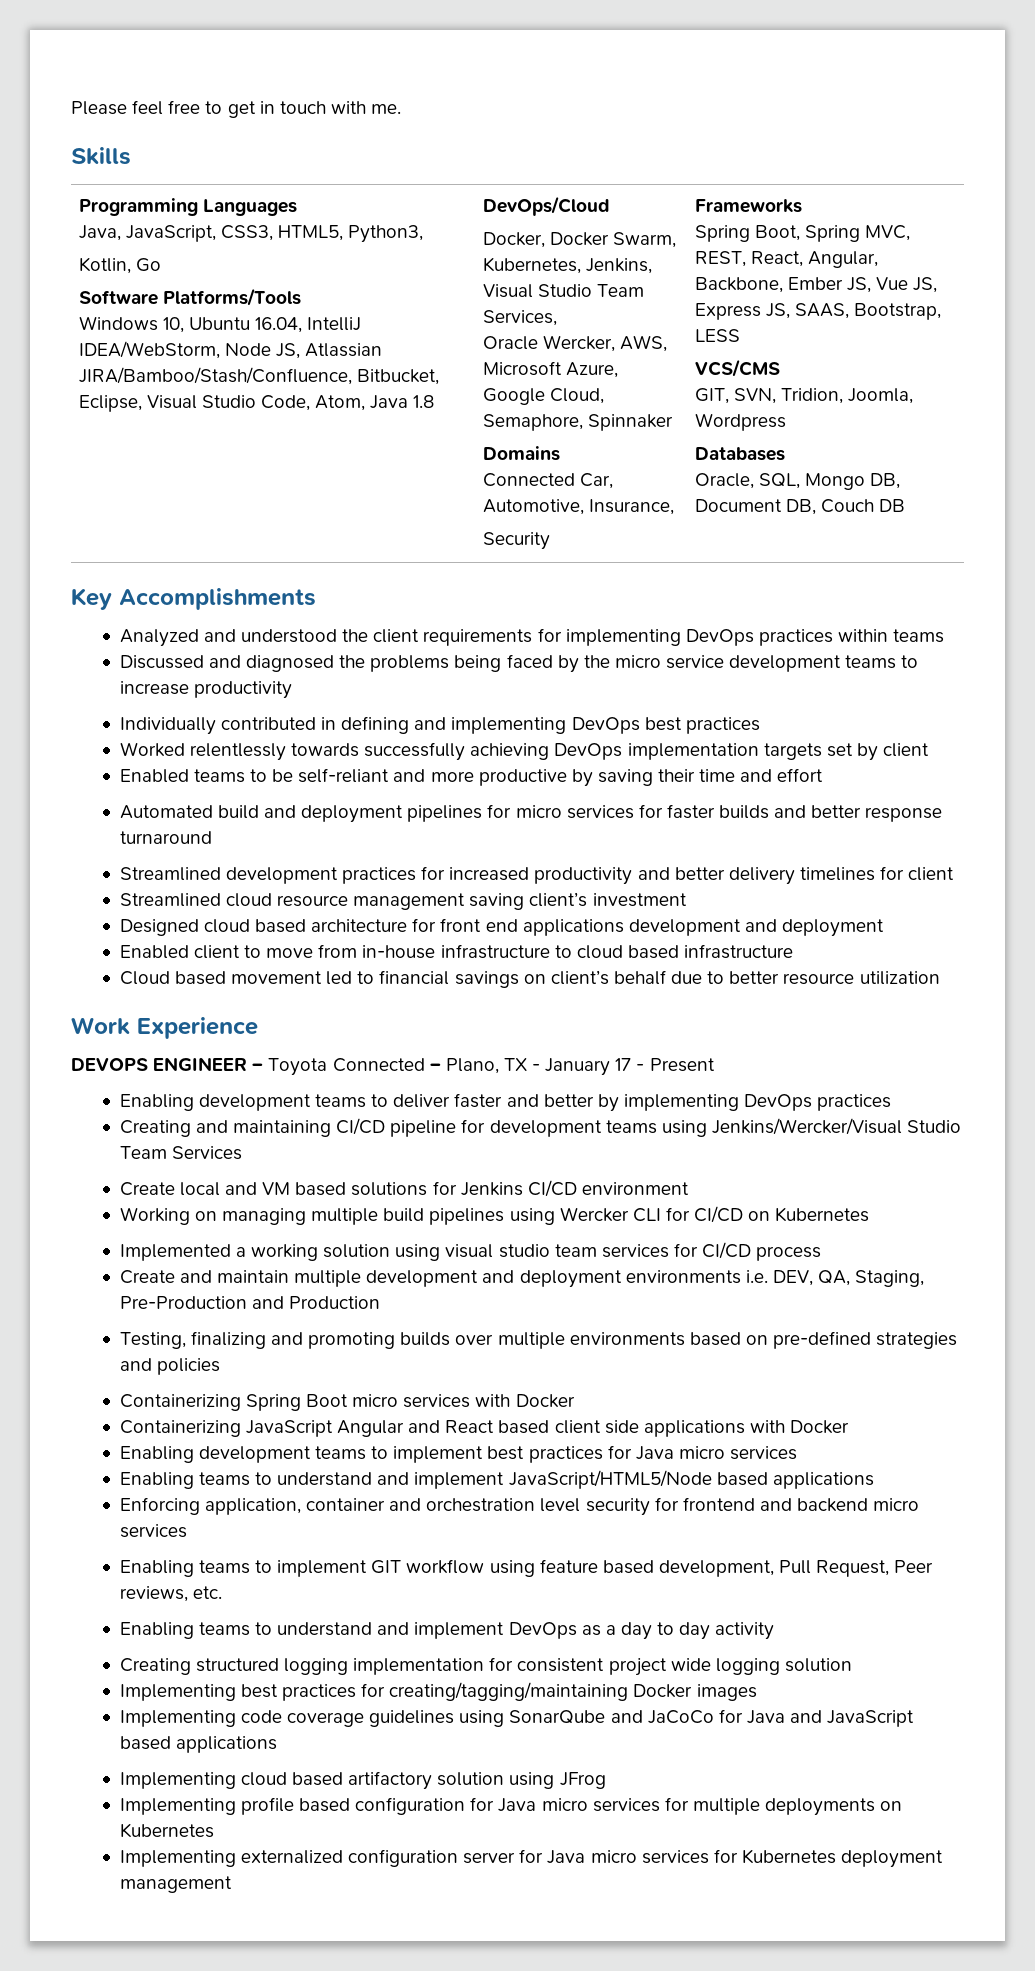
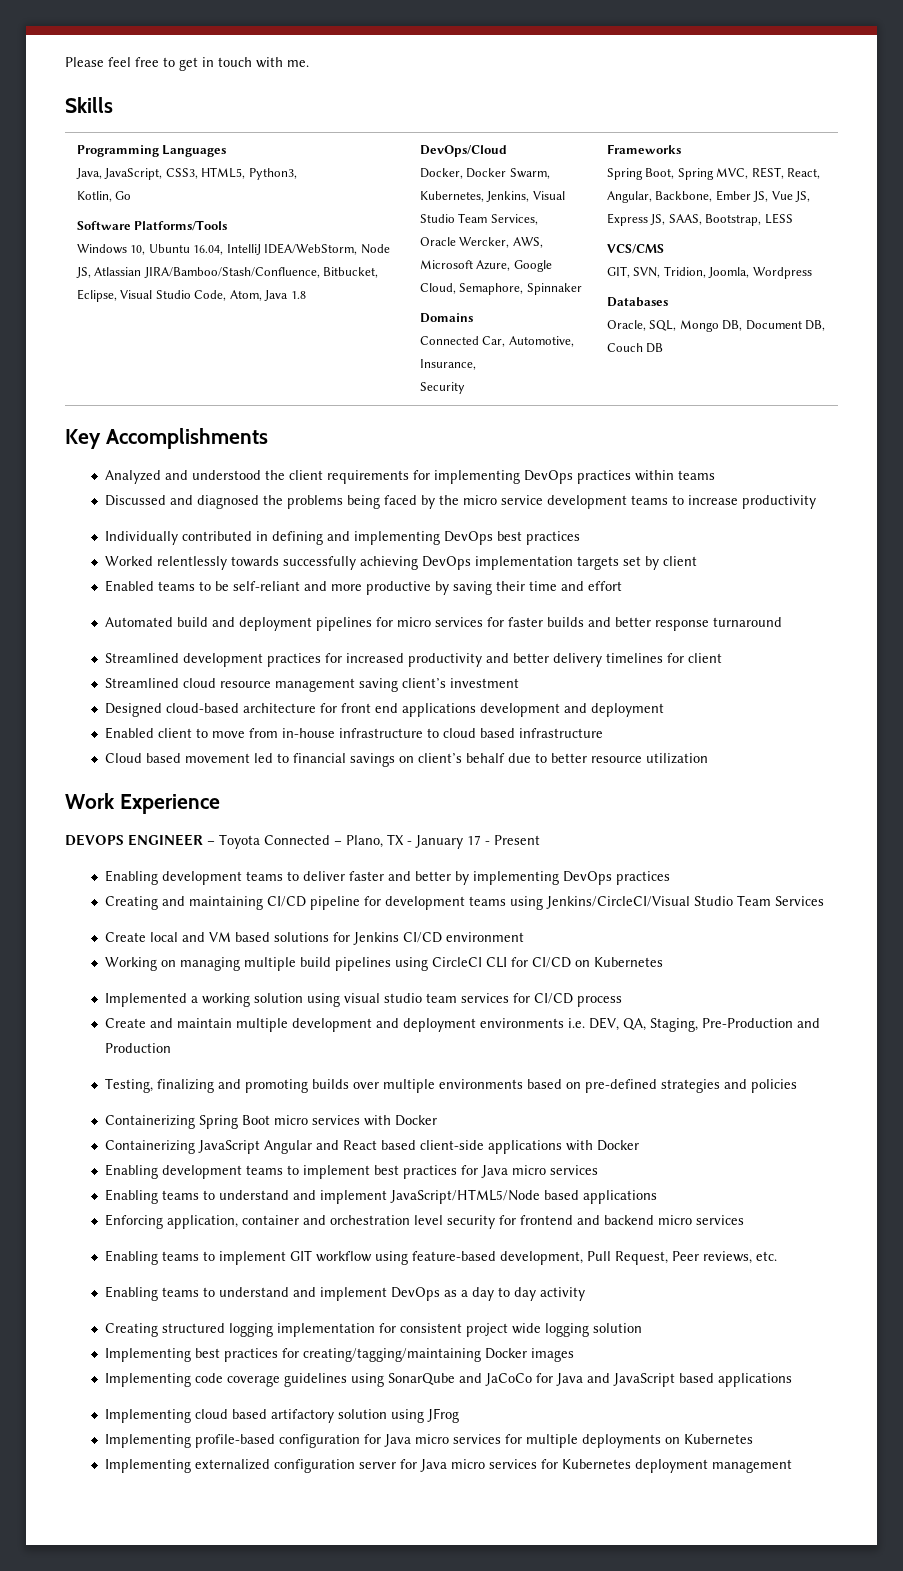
- Designed cloud based architecture for front end applications development and deployment
+ Designed cloud-based architecture for front end applications development and deployment
- Creating and maintaining CI/CD pipeline for development teams using Jenkins/Wercker/Visual Studio Team Services
+ Creating and maintaining CI/CD pipeline for development teams using Jenkins/CircleCI/Visual Studio Team Services
- Working on managing multiple build pipelines using Wercker CLI for CI/CD on Kubernetes
+ Working on managing multiple build pipelines using CircleCI CLI for CI/CD on Kubernetes
- Containerizing JavaScript Angular and React based client side applications with Docker
+ Containerizing JavaScript Angular and React based client-side applications with Docker
- Enabling teams to implement GIT workflow using feature based development, Pull Request, Peer reviews, etc.
+ Enabling teams to implement GIT workflow using feature-based development, Pull Request, Peer reviews, etc.
- Implementing profile based configuration for Java micro services for multiple deployments on Kubernetes
+ Implementing profile-based configuration for Java micro services for multiple deployments on Kubernetes

